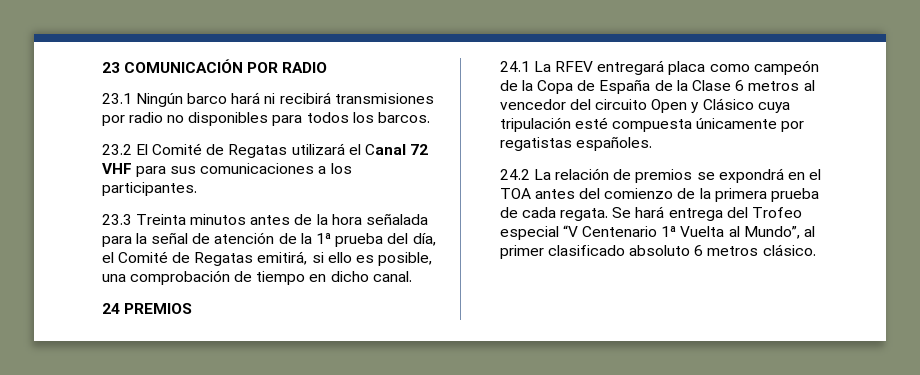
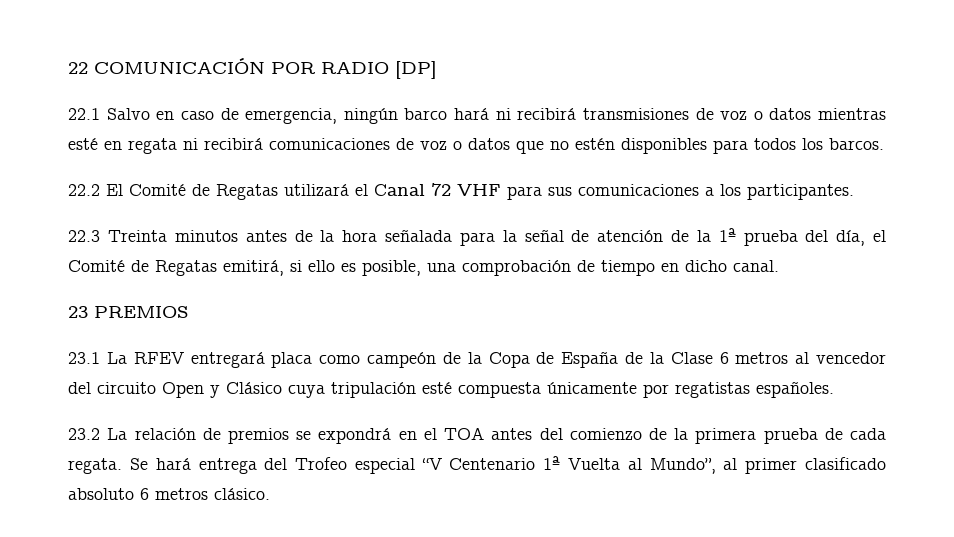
- 23 COMUNICACIÓN POR RADIO
- 23.1 Ningún barco hará ni recibirá transmisiones por radio no disponibles para todos los barcos.
+ 22 COMUNICACIÓN POR RADIO [DP]
+ 22.1 Salvo en caso de emergencia, ningún barco hará ni recibirá transmisiones de voz o datos mientras esté en regata ni recibirá comunicaciones de voz o datos que no estén disponibles para todos los barcos.
- 23.2 El Comité de Regatas utilizará el Canal 72 VHF para sus comunicaciones a los participantes.
+ 22.2 El Comité de Regatas utilizará el Canal 72 VHF para sus comunicaciones a los participantes.
- 23.3 Treinta minutos antes de la hora señalada para la señal de atención de la 1ª prueba del día, el Comité de Regatas emitirá, si ello es posible, una comprobación de tiempo en dicho canal.
+ 22.3 Treinta minutos antes de la hora señalada para la señal de atención de la 1ª prueba del día, el Comité de Regatas emitirá, si ello es posible, una comprobación de tiempo en dicho canal.
- 24 PREMIOS
+ 23 PREMIOS
- 24.1 La RFEV entregará placa como campeón de la Copa de España de la Clase 6 metros al vencedor del circuito Open y Clásico cuya tripulación esté compuesta únicamente por regatistas españoles.
+ 23.1 La RFEV entregará placa como campeón de la Copa de España de la Clase 6 metros al vencedor del circuito Open y Clásico cuya tripulación esté compuesta únicamente por regatistas españoles.
- 24.2 La relación de premios se expondrá en el TOA antes del comienzo de la primera prueba de cada regata.
+ 23.2 La relación de premios se expondrá en el TOA antes del comienzo de la primera prueba de cada regata.

